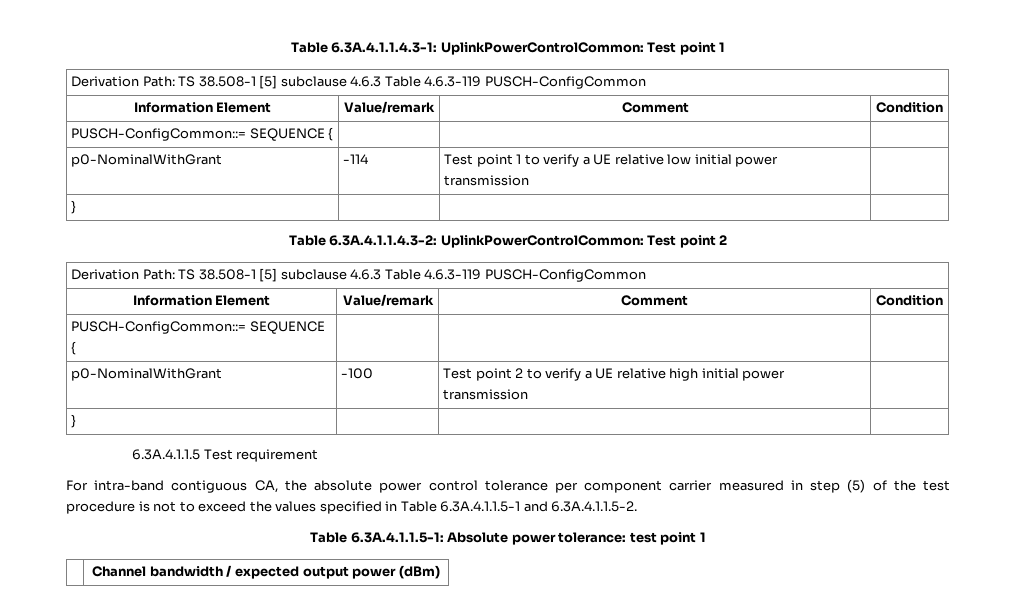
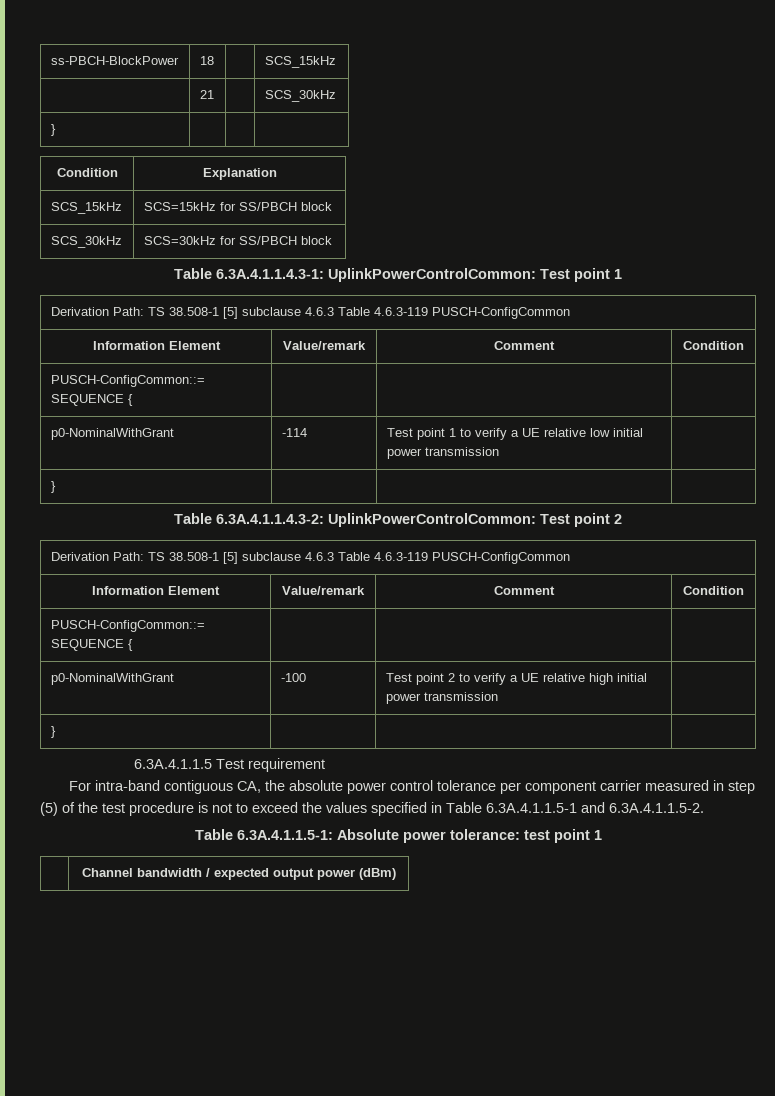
+ ss-PBCH-BlockPower | 18 | | SCS_15kHz
+ | 21 | | SCS_30kHz
+ } | | |
+ Condition | Explanation
+ SCS_15kHz | SCS=15kHz for SS/PBCH block
+ SCS_30kHz | SCS=30kHz for SS/PBCH block

